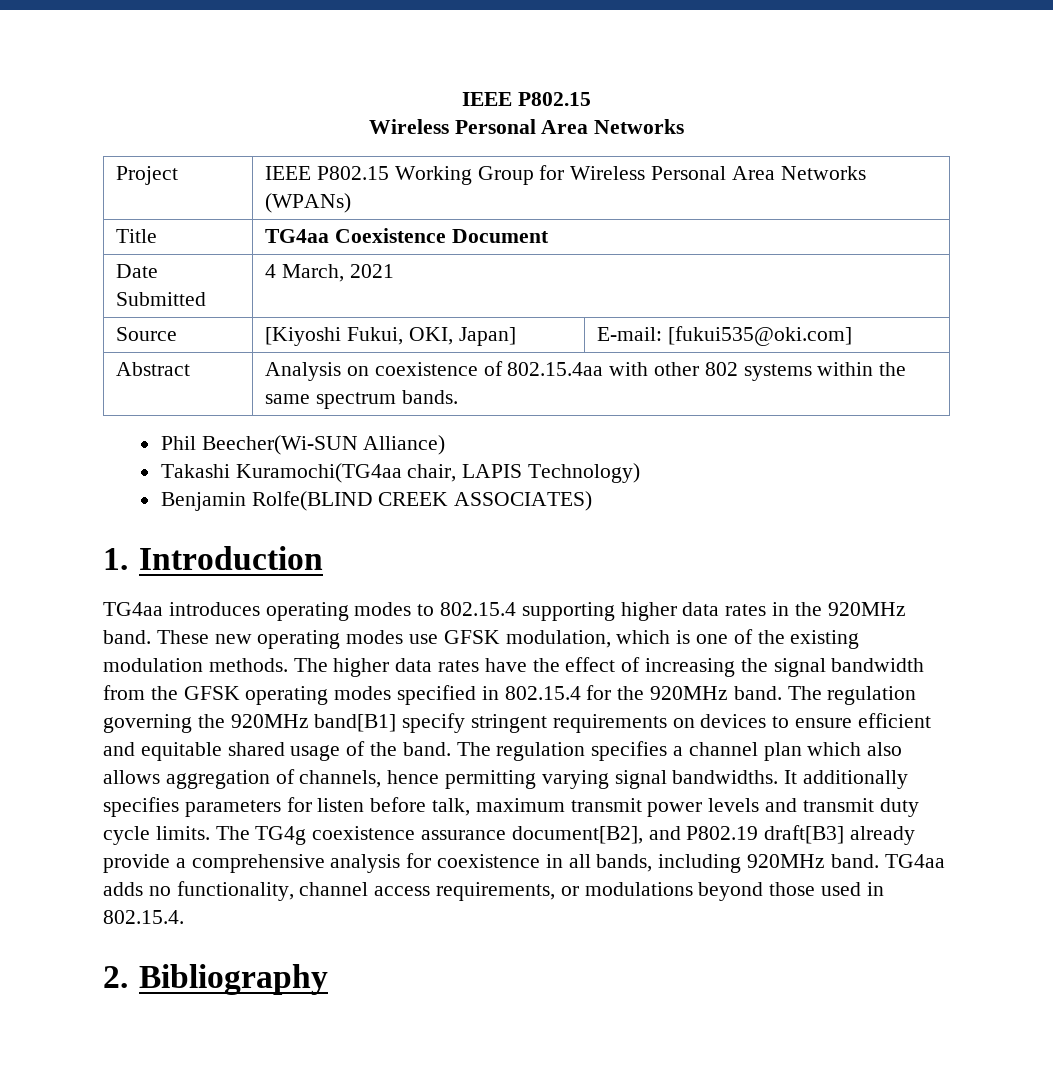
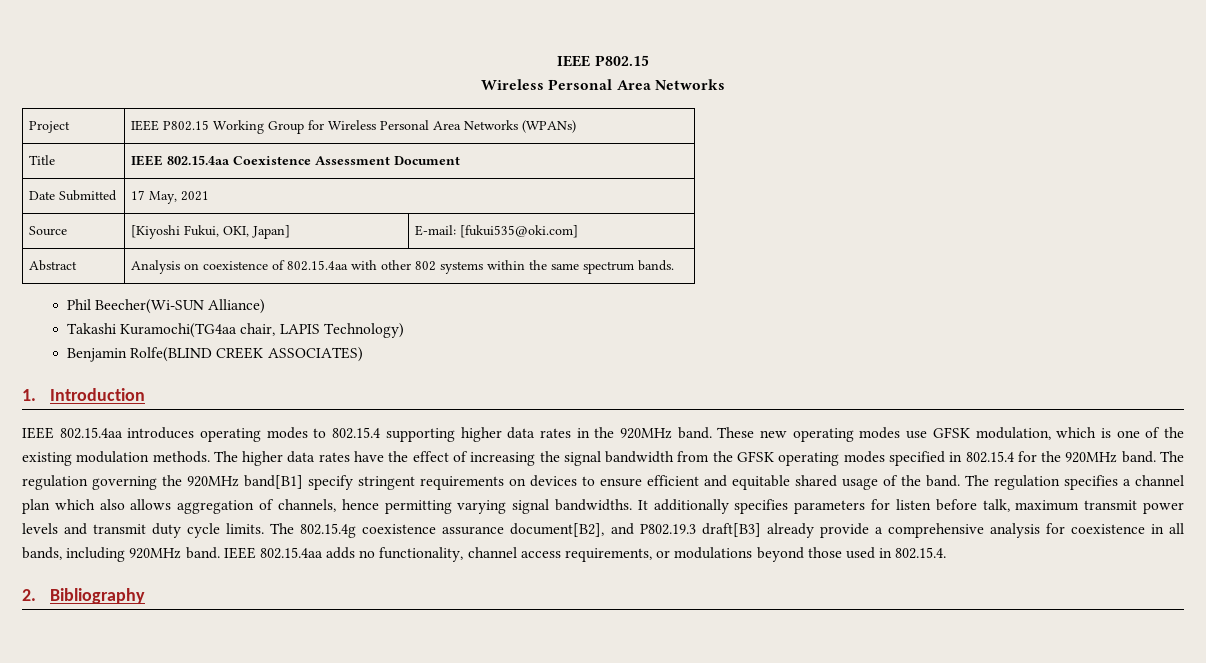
- Title | TG4aa Coexistence Document
+ Title | IEEE 802.15.4aa Coexistence Assessment Document
- Date Submitted | 4 March, 2021
+ Date Submitted | 17 May, 2021
- TG4aa introduces operating modes to 802.15.4 supporting higher data rates in the 920MHz band.
+ IEEE 802.15.4aa introduces operating modes to 802.15.4 supporting higher data rates in the 920MHz band.
- The TG4g coexistence assurance document[B2], and P802.19 draft[B3] already provide a comprehensive analysis for coexistence in all bands, including 920MHz band.
+ The 802.15.4g coexistence assurance document[B2], and P802.19.3 draft[B3] already provide a comprehensive analysis for coexistence in all bands, including 920MHz band.
- TG4aa adds no functionality, channel access requirements, or modulations beyond those used in 802.15.4.
+ IEEE 802.15.4aa adds no functionality, channel access requirements, or modulations beyond those used in 802.15.4.

